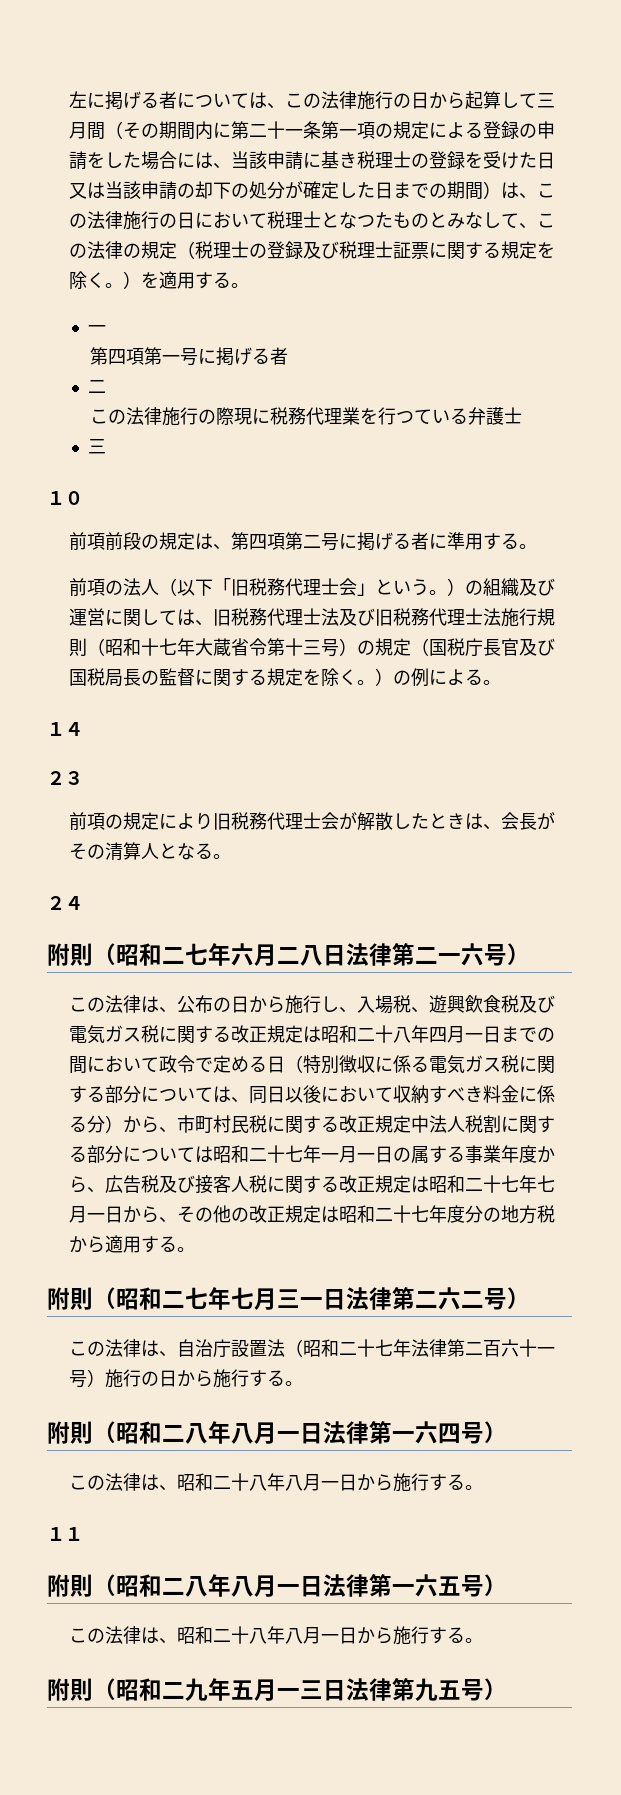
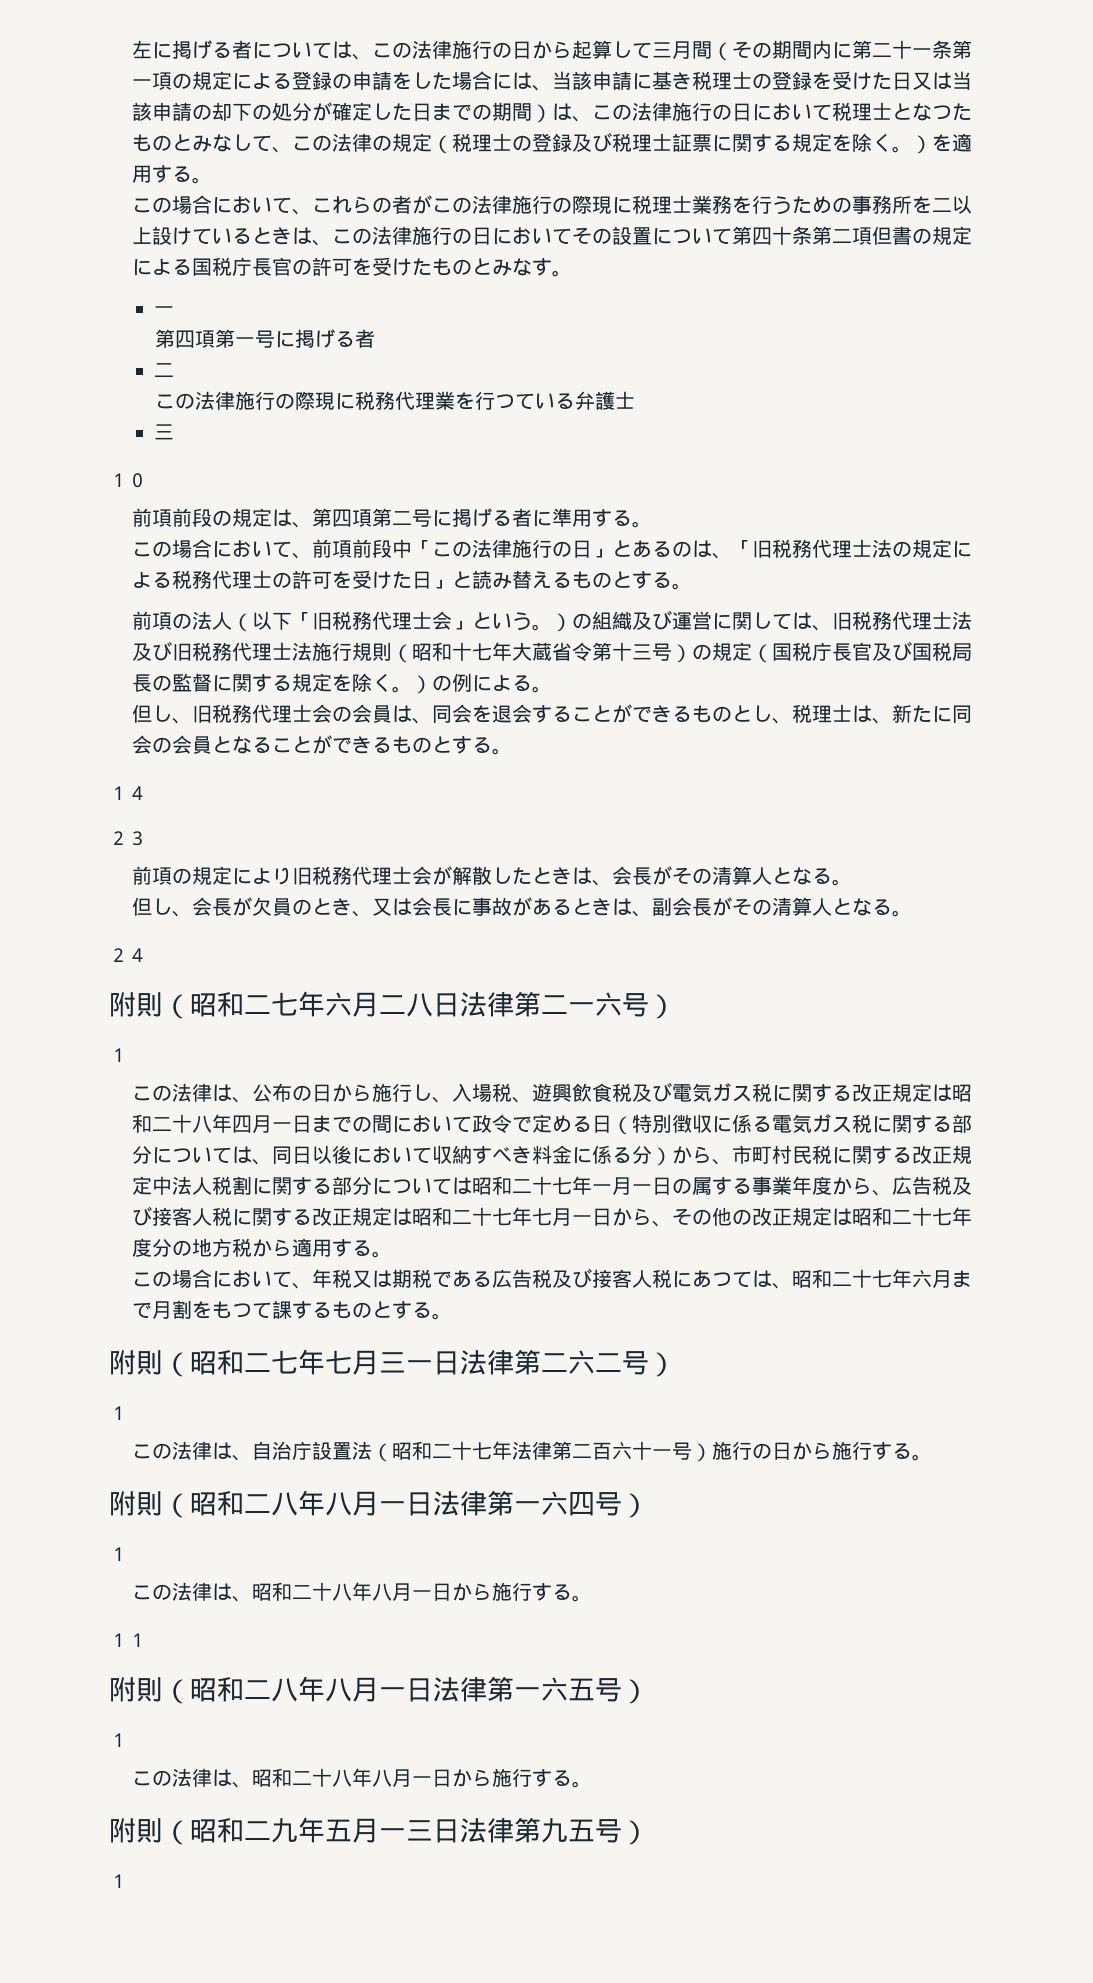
+ この場合において、これらの者がこの法律施行の際現に税理士業務を行うための事務所を二以上設けているときは、この法律施行の日においてその設置について第四十条第二項但書の規定による国税庁長官の許可を受けたものとみなす。
+ この場合において、前項前段中「この法律施行の日」とあるのは、「旧税務代理士法の規定による税務代理士の許可を受けた日」と読み替えるものとする。
+ 但し、旧税務代理士会の会員は、同会を退会することができるものとし、税理士は、新たに同会の会員となることができるものとする。
+ 但し、会長が欠員のとき、又は会長に事故があるときは、副会長がその清算人となる。
  附則（昭和二七年六月二八日法律第二一六号）
+ １
+ この場合において、年税又は期税である広告税及び接客人税にあつては、昭和二十七年六月まで月割をもつて課するものとする。
  附則（昭和二七年七月三一日法律第二六二号）
+ １
  附則（昭和二八年八月一日法律第一六四号）
+ １
  附則（昭和二八年八月一日法律第一六五号）
+ １
  附則（昭和二九年五月一三日法律第九五号）
+ １

